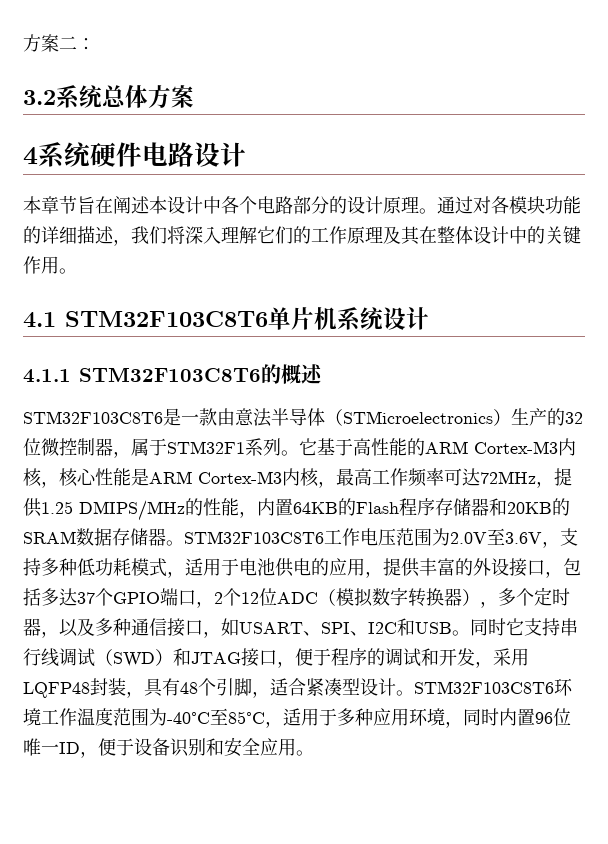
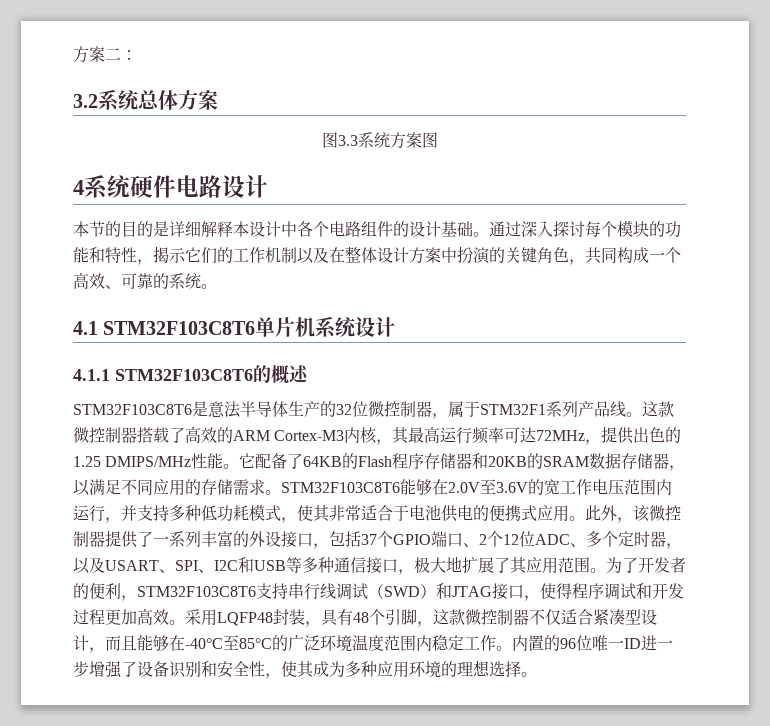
+ 图3.3系统方案图
- 本章节旨在阐述本设计中各个电路部分的设计原理。通过对各模块功能的详细描述，我们将深入理解它们的工作原理及其在整体设计中的关键作用。
+ 本节的目的是详细解释本设计中各个电路组件的设计基础。通过深入探讨每个模块的功能和特性，揭示它们的工作机制以及在整体设计方案中扮演的关键角色，共同构成一个高效、可靠的系统。
- STM32F103C8T6是一款由意法半导体（STMicroelectronics）生产的32位微控制器，属于STM32F1系列。它基于高性能的ARM Cortex-M3内核，核心性能是ARM Cortex-M3内核，最高工作频率可达72MHz，提供1.25 DMIPS/MHz的性能，内置64KB的Flash程序存储器和20KB的SRAM数据存储器。STM32F103C8T6工作电压范围为2.0V至3.6V，支持多种低功耗模式，适用于电池供电的应用，提供丰富的外设接口，包括多达37个GPIO端口，2个12位ADC（模拟数字转换器），多个定时器，以及多种通信接口，如USART、SPI、I2C和USB。同时它支持串行线调试（SWD）和JTAG接口，便于程序的调试和开发，采用LQFP48封装，具有48个引脚，适合紧凑型设计。STM32F103C8T6环境工作温度范围为-40°C至85°C，适用于多种应用环境，同时内置96位唯一ID，便于设备识别和安全应用。
+ STM32F103C8T6是意法半导体生产的32位微控制器，属于STM32F1系列产品线。这款微控制器搭载了高效的ARM Cortex-M3内核，其最高运行频率可达72MHz，提供出色的1.25 DMIPS/MHz性能。它配备了64KB的Flash程序存储器和20KB的SRAM数据存储器，以满足不同应用的存储需求。STM32F103C8T6能够在2.0V至3.6V的宽工作电压范围内运行，并支持多种低功耗模式，使其非常适合于电池供电的便携式应用。此外，该微控制器提供了一系列丰富的外设接口，包括37个GPIO端口、2个12位ADC、多个定时器，以及USART、SPI、I2C和USB等多种通信接口，极大地扩展了其应用范围。为了开发者的便利，STM32F103C8T6支持串行线调试（SWD）和JTAG接口，使得程序调试和开发过程更加高效。采用LQFP48封装，具有48个引脚，这款微控制器不仅适合紧凑型设计，而且能够在-40°C至85°C的广泛环境温度范围内稳定工作。内置的96位唯一ID进一步增强了设备识别和安全性，使其成为多种应用环境的理想选择。

